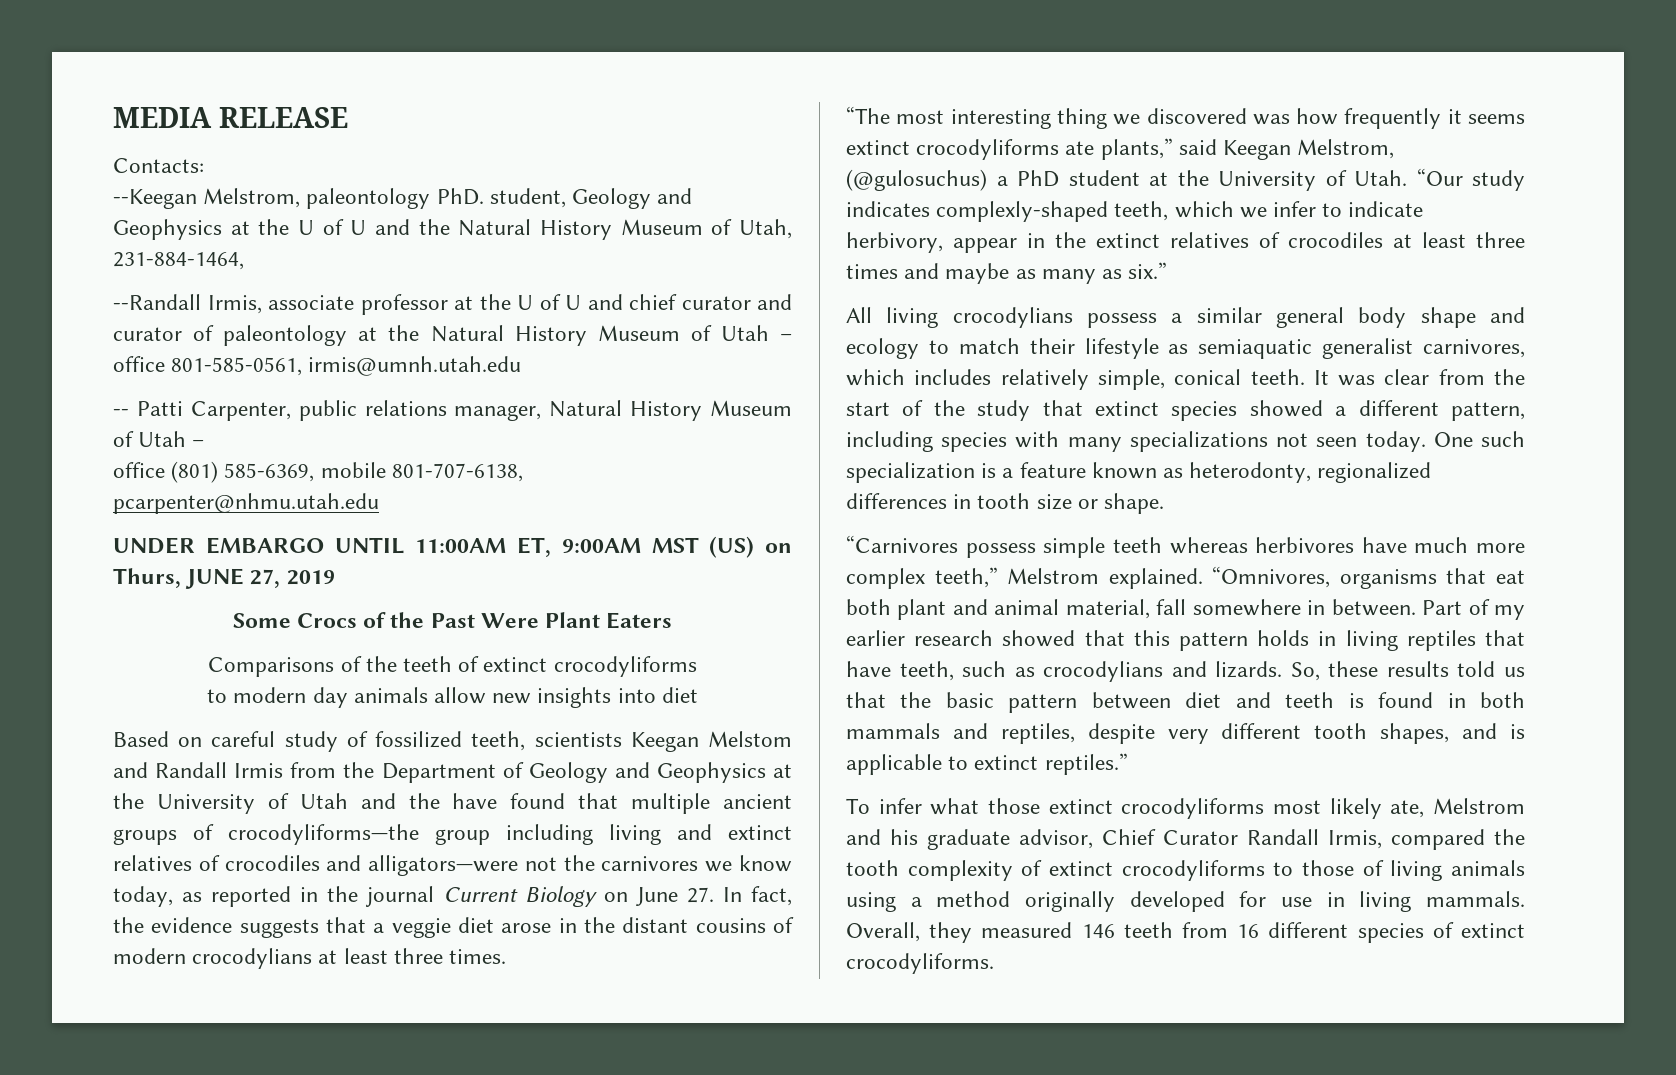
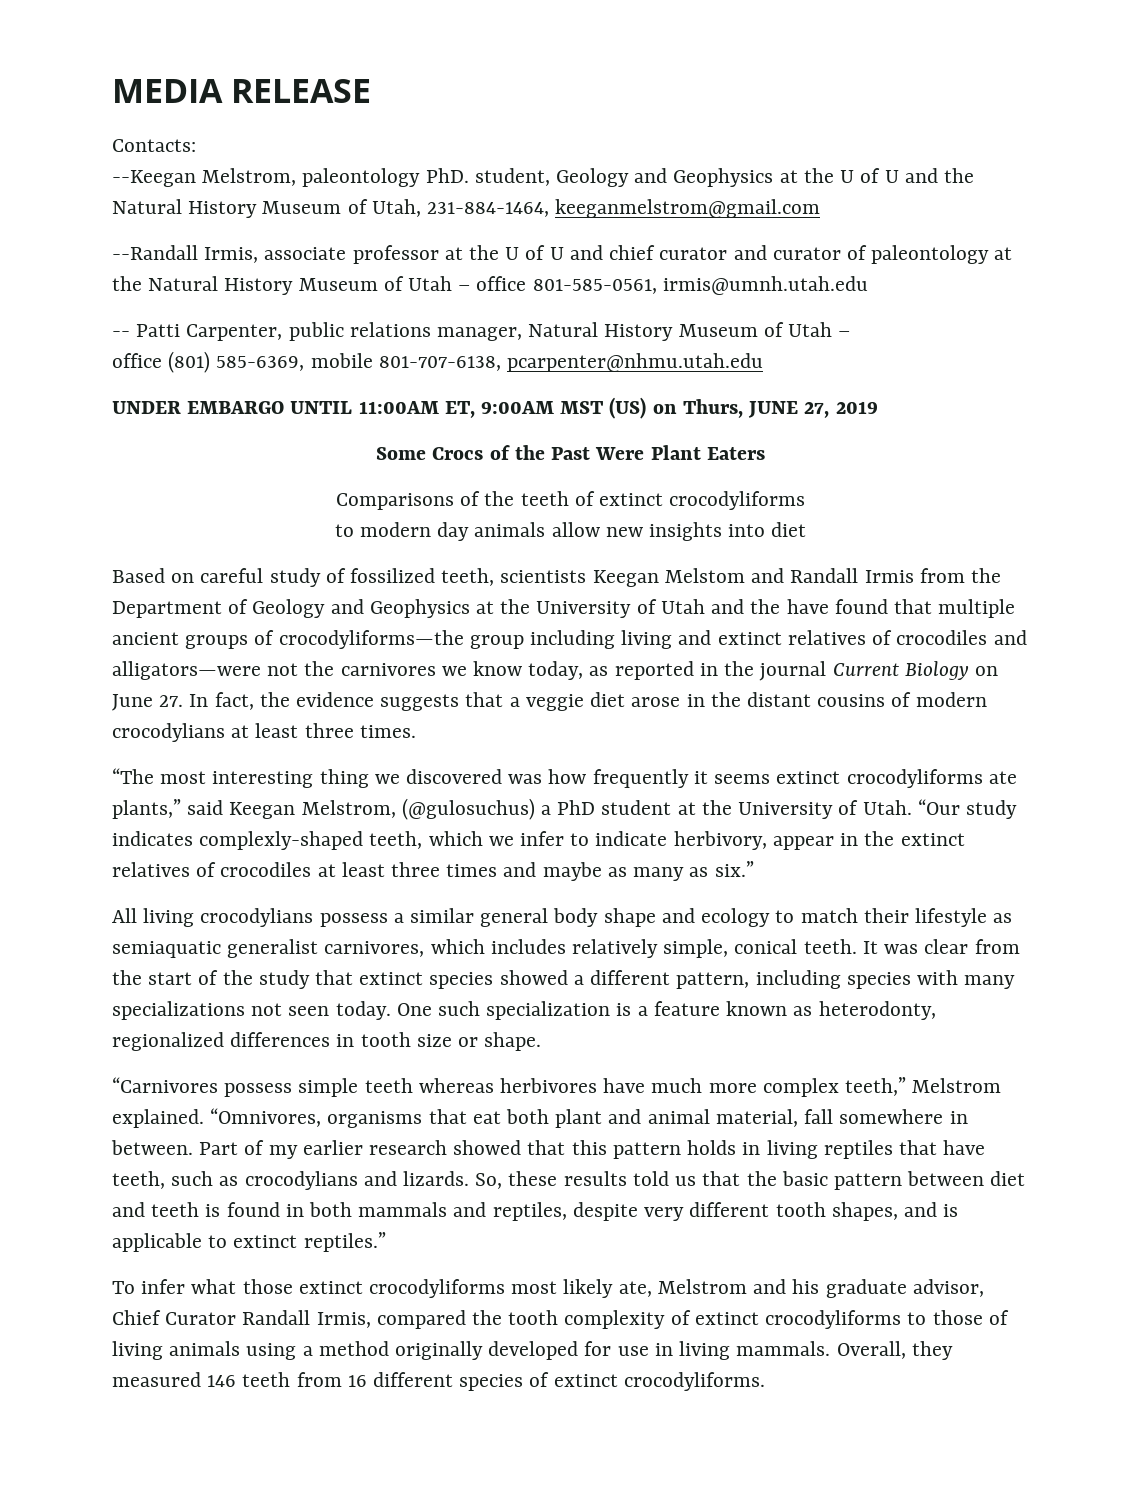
- --Keegan Melstrom, paleontology PhD. student, Geology and Geophysics at the U of U and the Natural History Museum of Utah, 231-884-1464,
+ --Keegan Melstrom, paleontology PhD. student, Geology and Geophysics at the U of U and the Natural History Museum of Utah, 231-884-1464, keeganmelstrom@gmail.com

